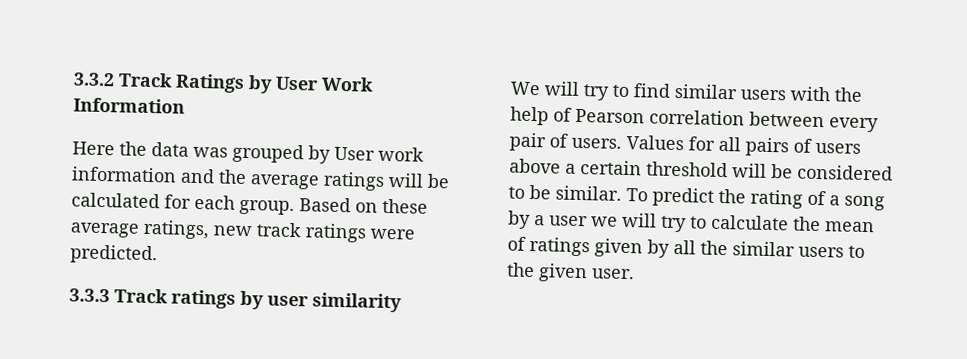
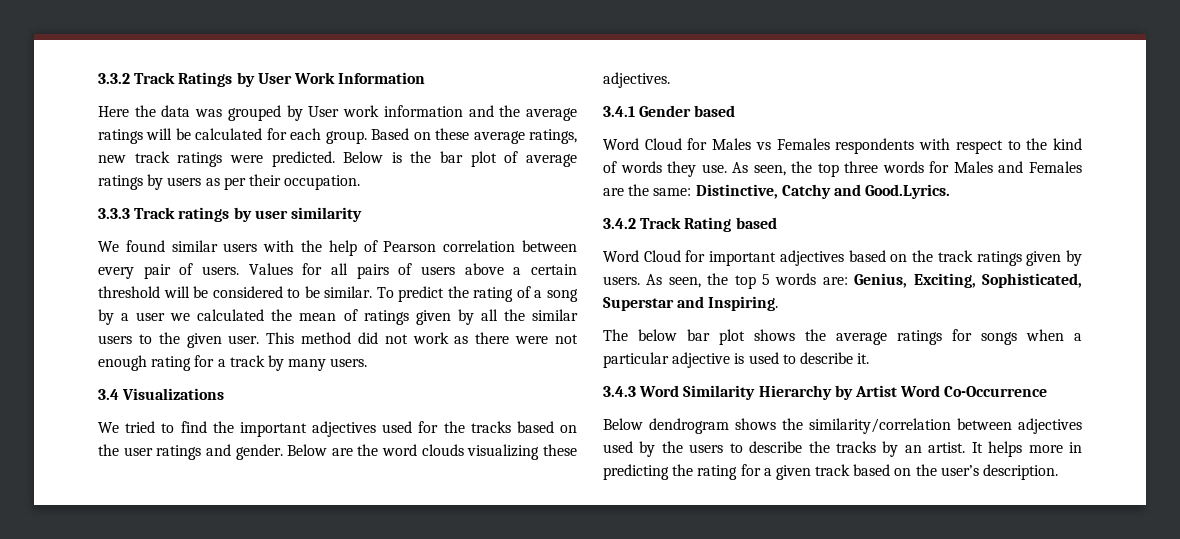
+ Below is the bar plot of average ratings by users as per their occupation.
- We will try to find similar users with the help of Pearson correlation between every pair of users.
+ We found similar users with the help of Pearson correlation between every pair of users.
- To predict the rating of a song by a user we will try to calculate the mean of ratings given by all the similar users to the given user.
+ To predict the rating of a song by a user we calculated the mean of ratings given by all the similar users to the given user.
+ This method did not work as there were not enough rating for a track by many users.
+ 3.4 Visualizations
+ We tried to find the important adjectives used for the tracks based on the user ratings and gender. Below are the word clouds visualizing these adjectives.
+ 3.4.1 Gender based
+ Word Cloud for Males vs Females respondents with respect to the kind of words they use. As seen, the top three words for Males and Females are the same: Distinctive, Catchy and Good.Lyrics.
+ 3.4.2 Track Rating based
+ Word Cloud for important adjectives based on the track ratings given by users. As seen, the top 5 words are: Genius, Exciting, Sophisticated, Superstar and Inspiring.
+ The below bar plot shows the average ratings for songs when a particular adjective is used to describe it.
+ 3.4.3 Word Similarity Hierarchy by Artist Word Co-Occurrence
+ Below dendrogram shows the similarity/correlation between adjectives used by the users to describe the tracks by an artist. It helps more in predicting the rating for a given track based on the user’s description.

